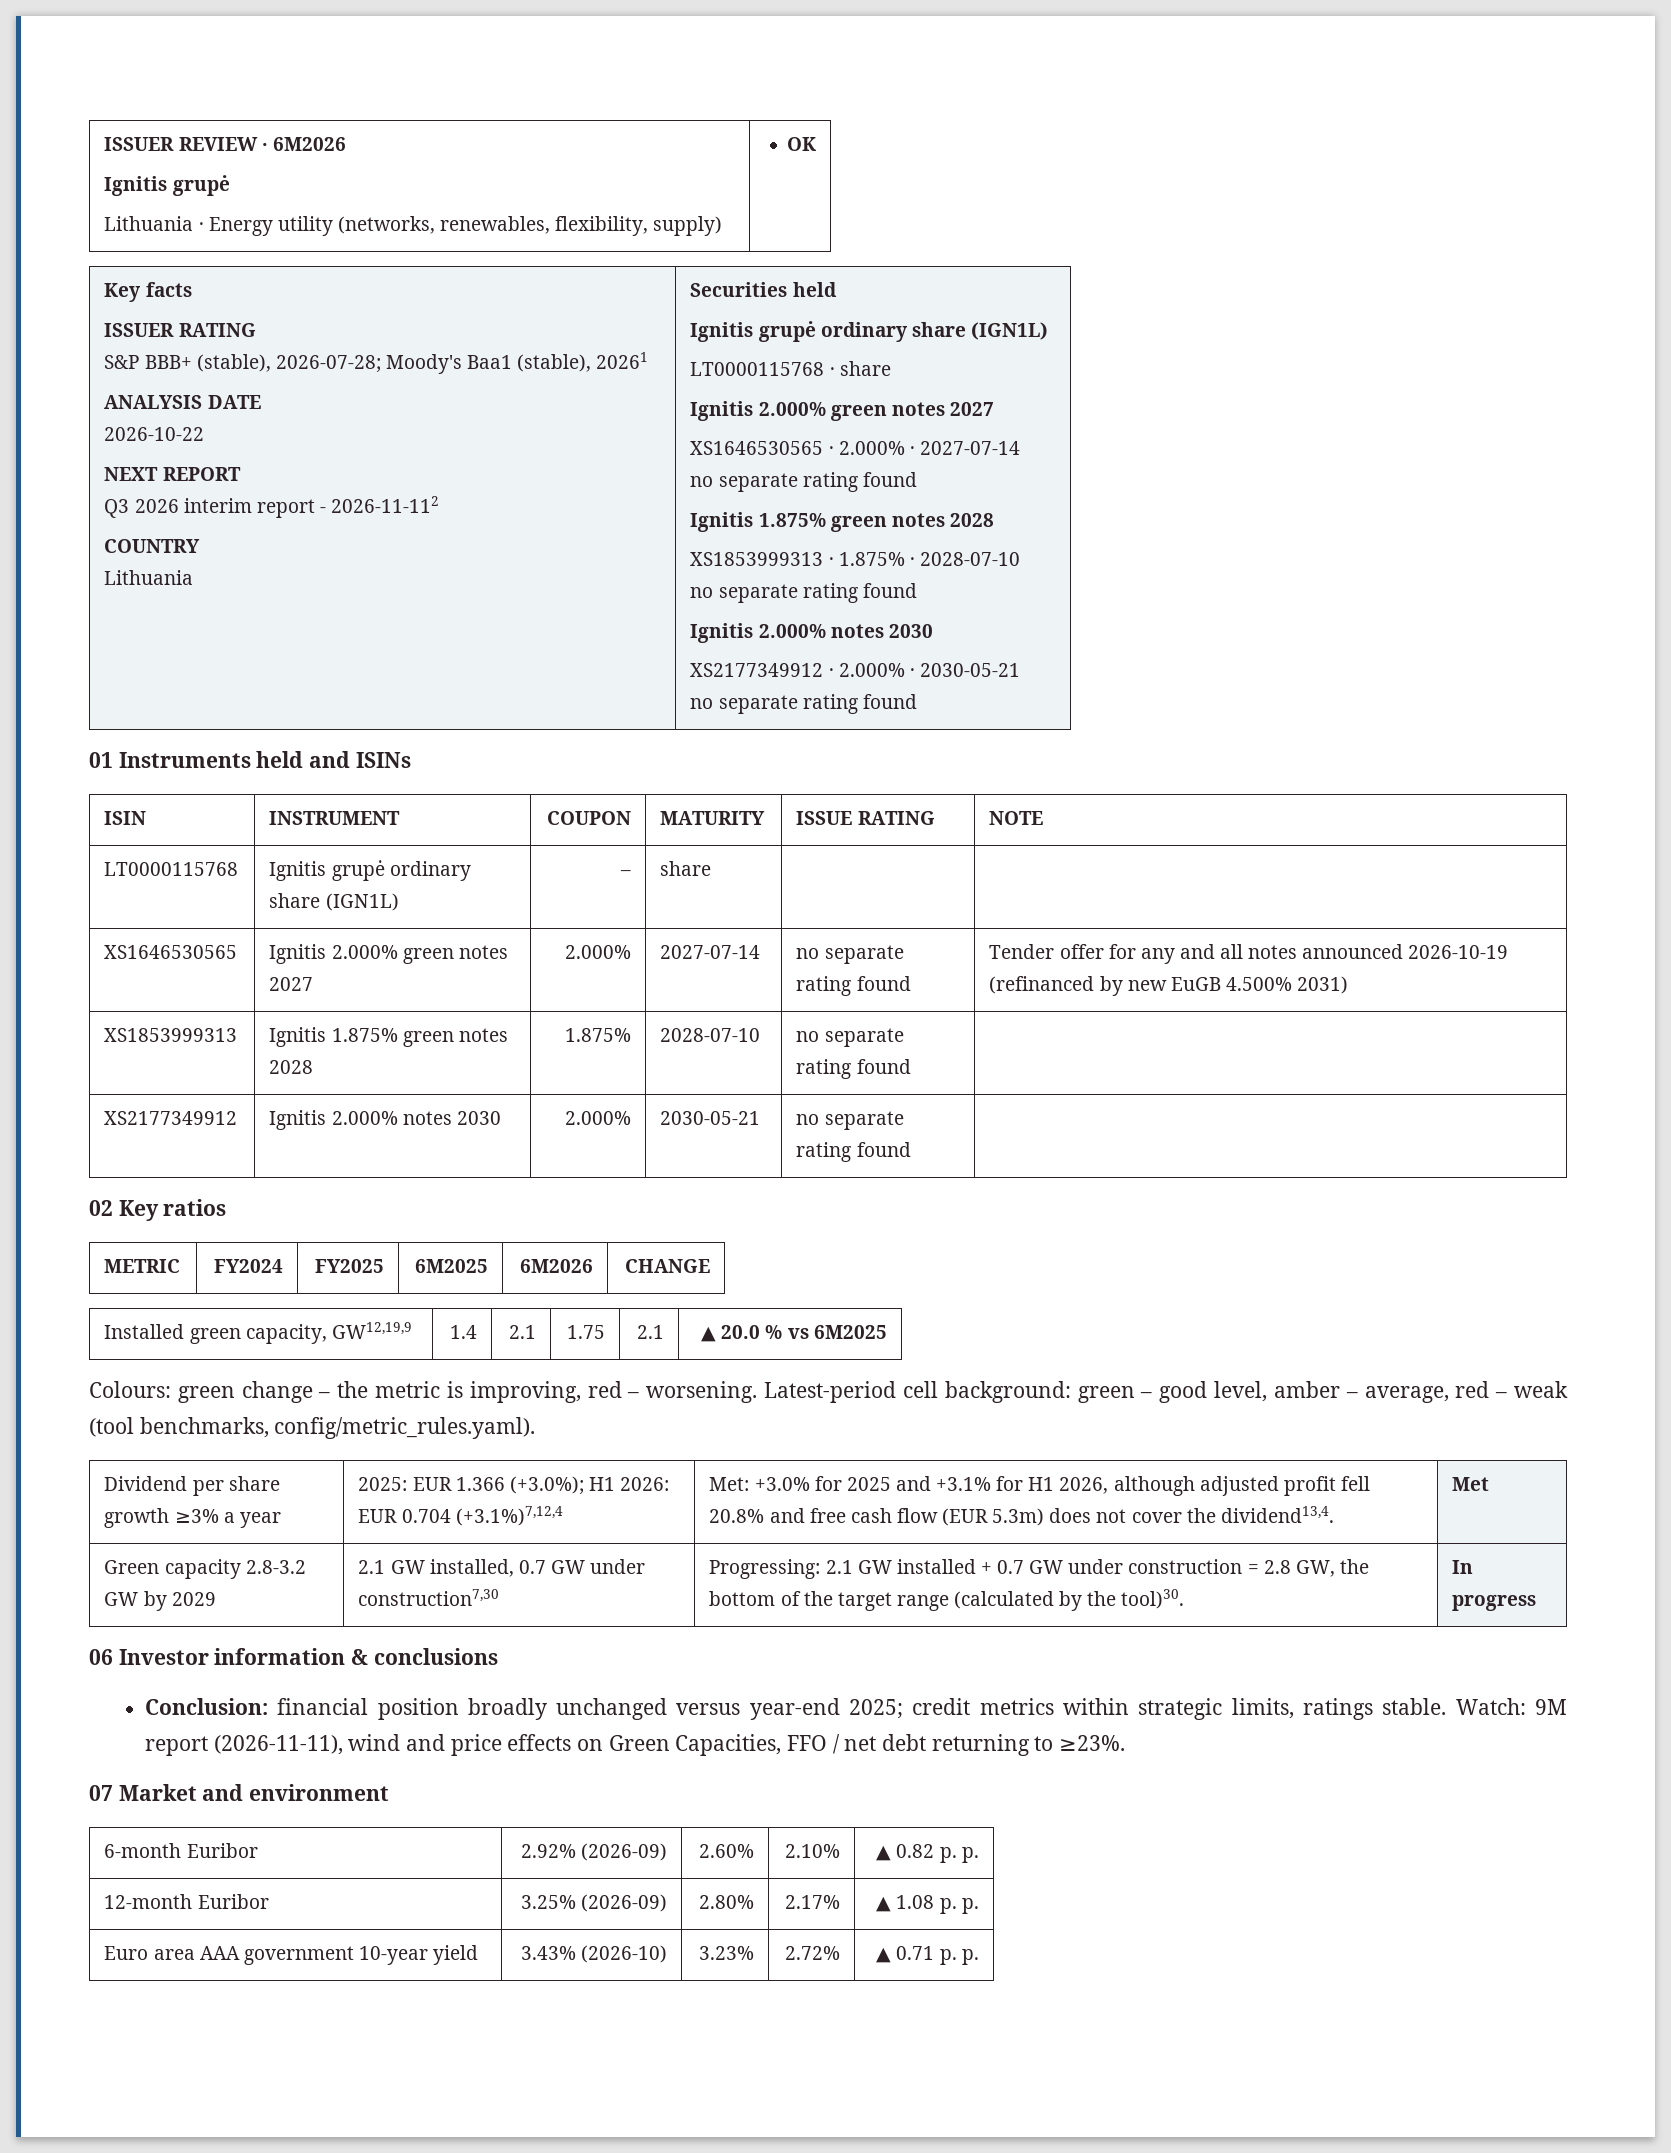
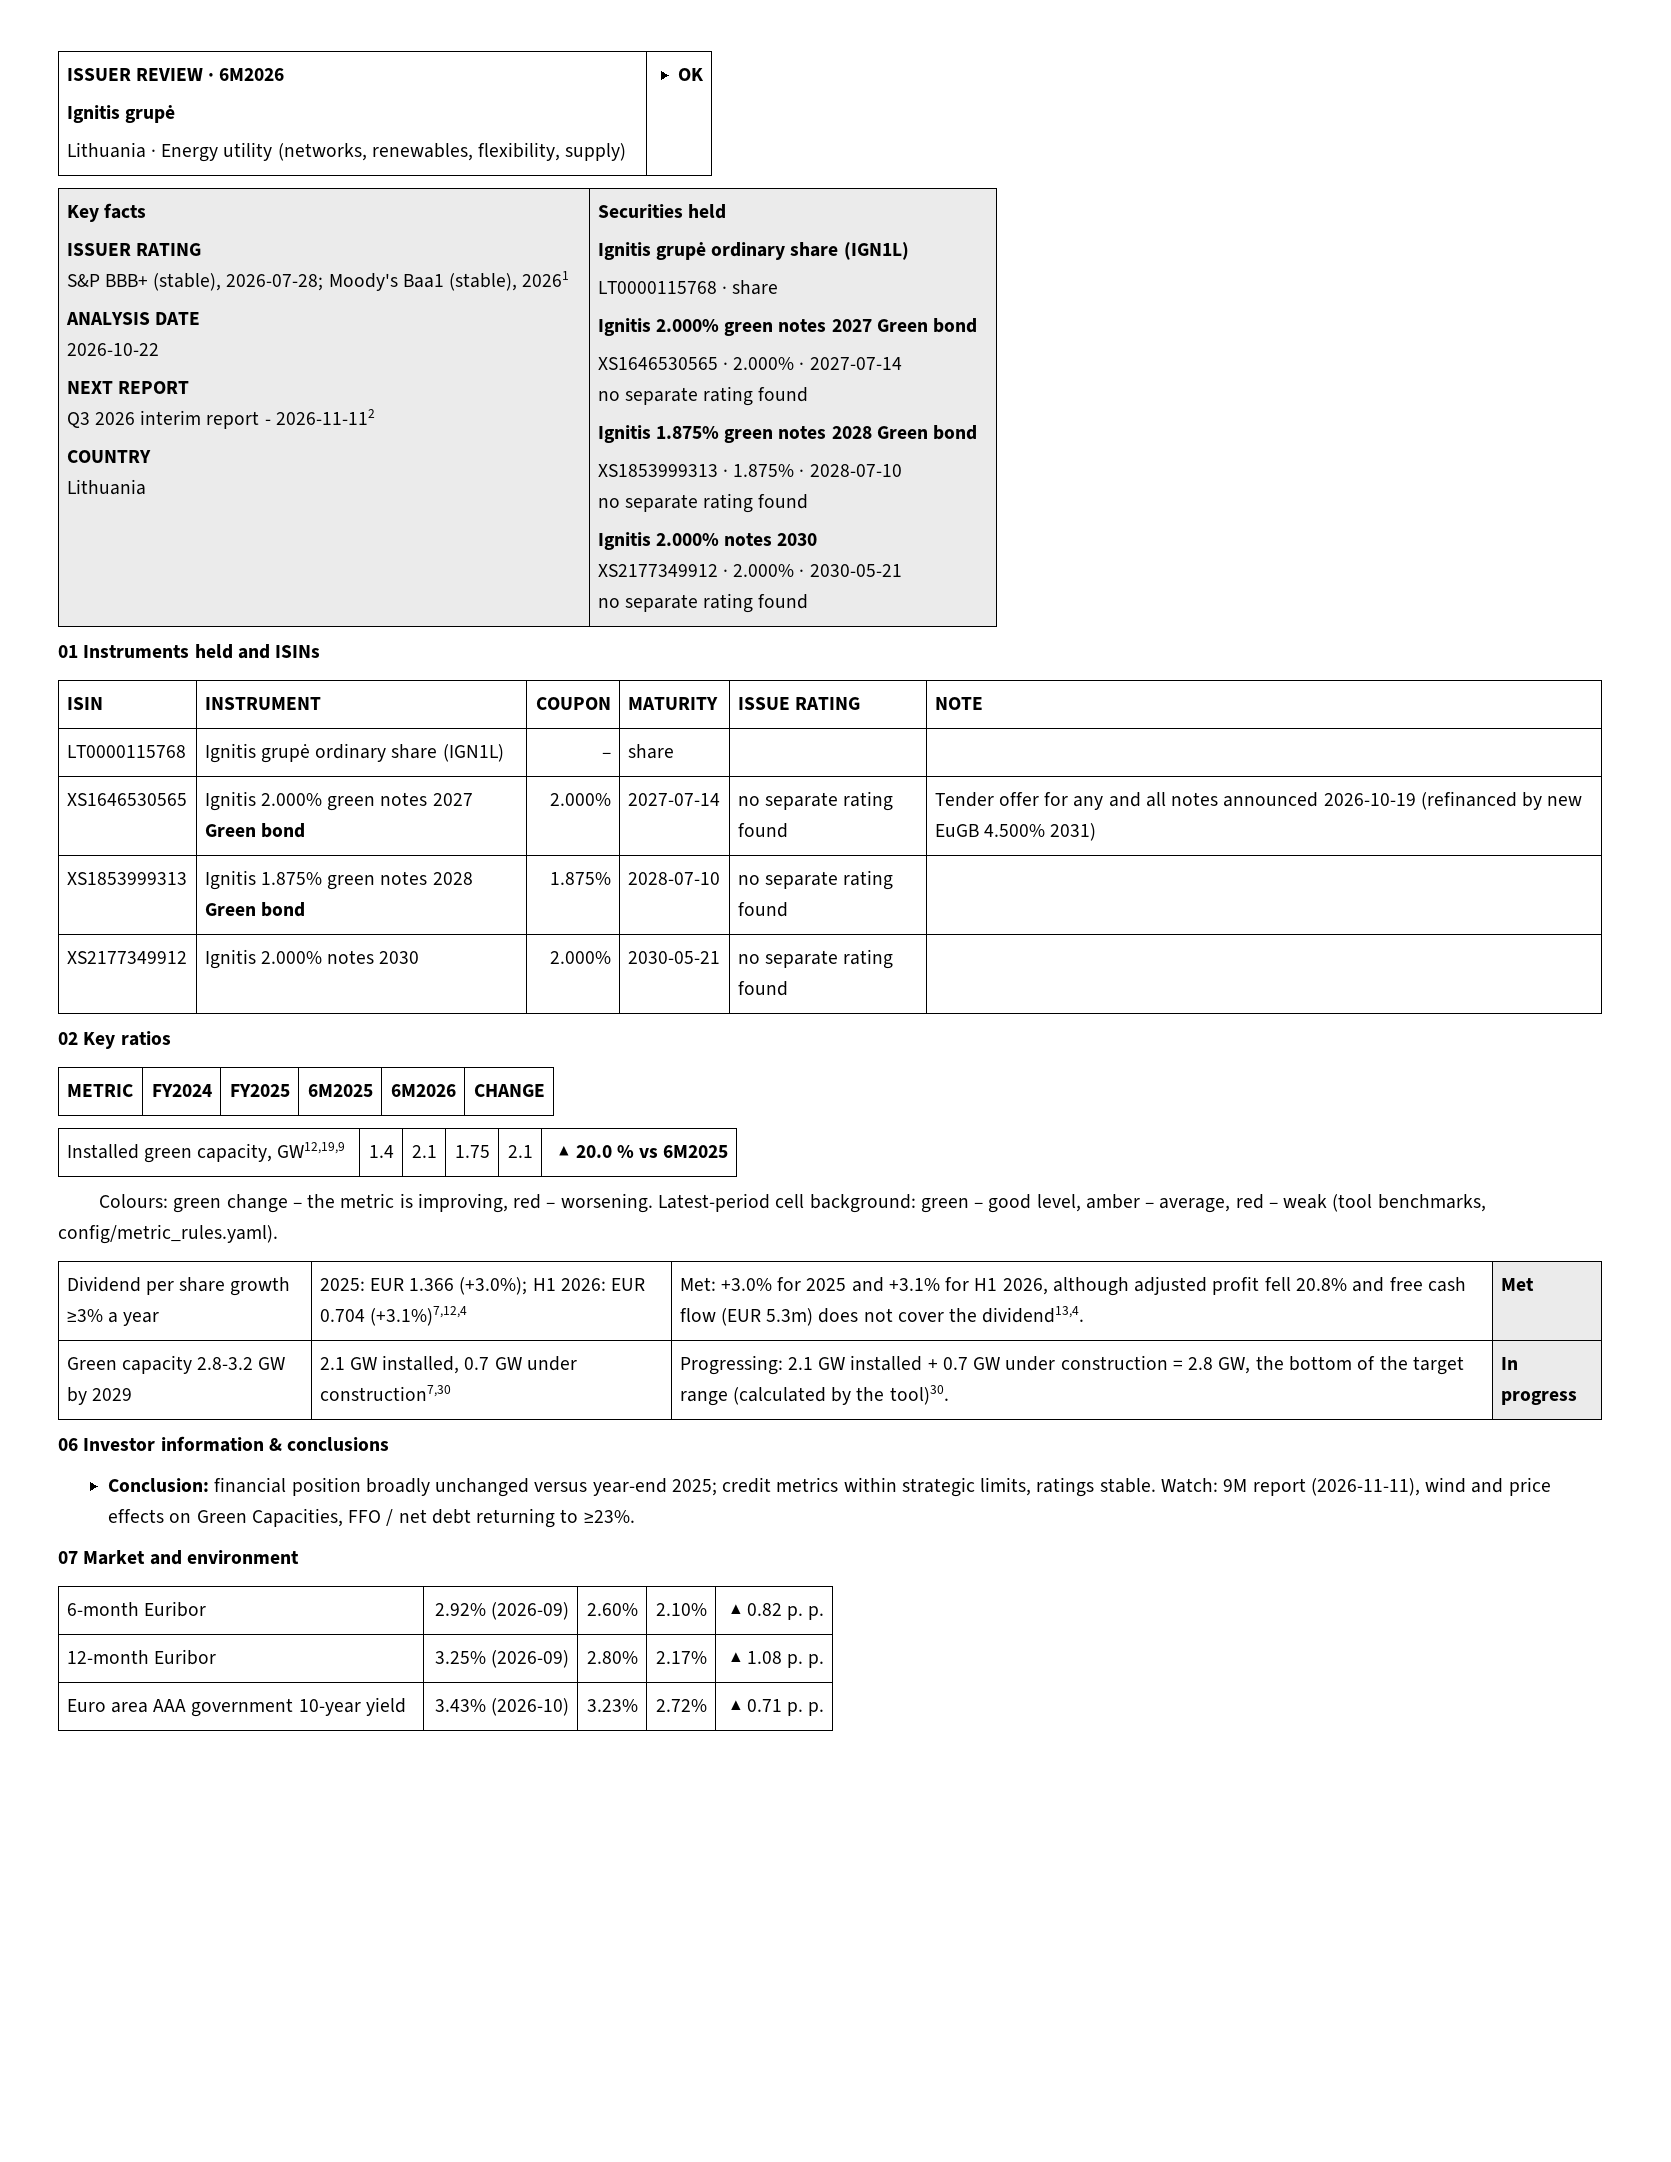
  LT0000115768 · share
- Ignitis 2.000% green notes 2027
+ Ignitis 2.000% green notes 2027 Green bond
  XS1646530565 · 2.000% · 2027-07-14
  no separate rating found
- Ignitis 1.875% green notes 2028
+ Ignitis 1.875% green notes 2028 Green bond
- XS1646530565 | Ignitis 2.000% green notes 2027 | 2.000% | 2027-07-14 | no separate rating found | Tender offer for any and all notes announced 2026-10-19 (refinanced by new EuGB 4.500% 2031)
+ XS1646530565 | Ignitis 2.000% green notes 2027 Green bond | 2.000% | 2027-07-14 | no separate rating found | Tender offer for any and all notes announced 2026-10-19 (refinanced by new EuGB 4.500% 2031)
- XS1853999313 | Ignitis 1.875% green notes 2028 | 1.875% | 2028-07-10 | no separate rating found |
+ XS1853999313 | Ignitis 1.875% green notes 2028 Green bond | 1.875% | 2028-07-10 | no separate rating found |

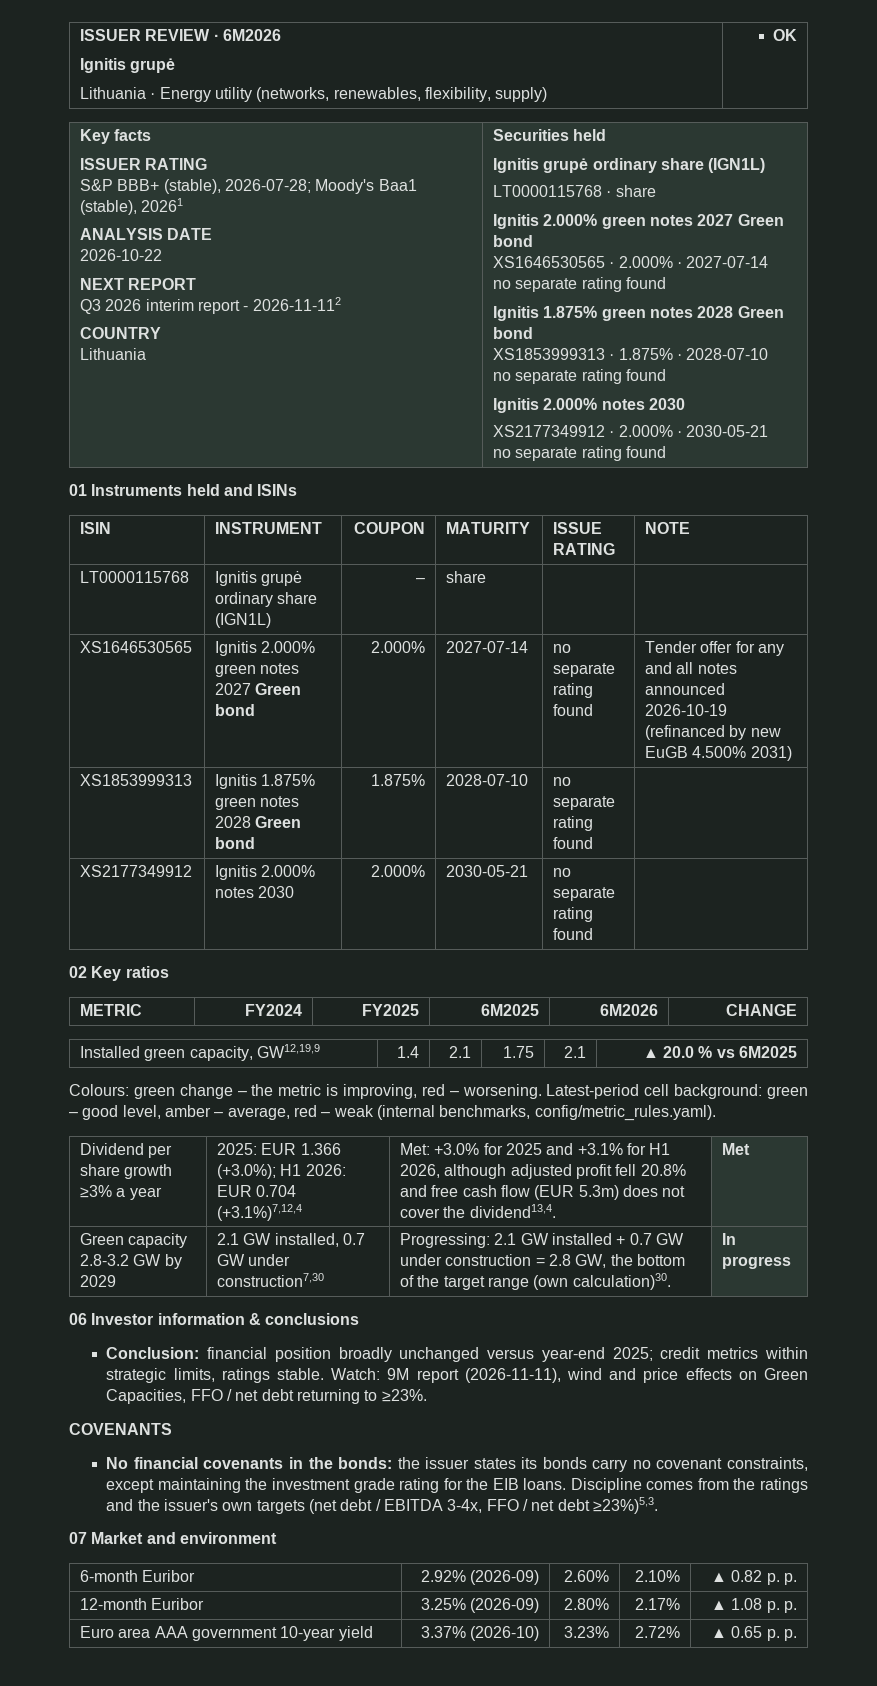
- Latest-period cell background: green – good level, amber – average, red – weak (tool benchmarks, config/metric_rules.yaml).
+ Latest-period cell background: green – good level, amber – average, red – weak (internal benchmarks, config/metric_rules.yaml).
- Green capacity 2.8-3.2 GW by 2029 | 2.1 GW installed, 0.7 GW under construction7,30 | Progressing: 2.1 GW installed + 0.7 GW under construction = 2.8 GW, the bottom of the target range (calculated by the tool)30. | In progress
+ Green capacity 2.8-3.2 GW by 2029 | 2.1 GW installed, 0.7 GW under construction7,30 | Progressing: 2.1 GW installed + 0.7 GW under construction = 2.8 GW, the bottom of the target range (own calculation)30. | In progress
+ COVENANTS
+ No financial covenants in the bonds: the issuer states its bonds carry no covenant constraints, except maintaining the investment grade rating for the EIB loans. Discipline comes from the ratings and the issuer's own targets (net debt / EBITDA 3-4x, FFO / net debt ≥23%)5,3.
- Euro area AAA government 10-year yield | 3.43% (2026-10) | 3.23% | 2.72% | ▲ 0.71 p. p.
+ Euro area AAA government 10-year yield | 3.37% (2026-10) | 3.23% | 2.72% | ▲ 0.65 p. p.

